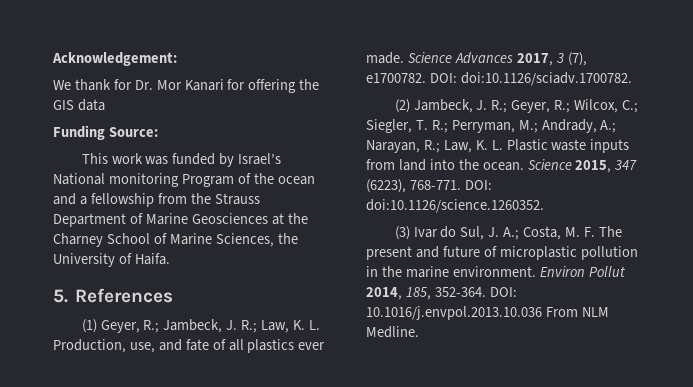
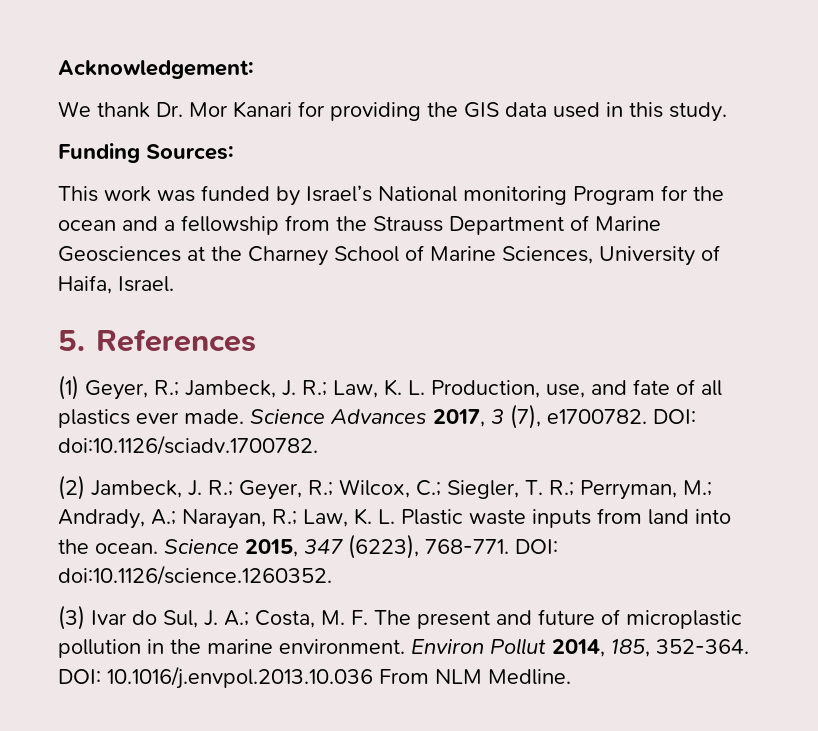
- We thank for Dr. Mor Kanari for offering the GIS data
+ We thank Dr. Mor Kanari for providing the GIS data used in this study.
- Funding Source:
+ Funding Sources:
- This work was funded by Israel’s National monitoring Program of the ocean and a fellowship from the Strauss Department of Marine Geosciences at the Charney School of Marine Sciences, the University of Haifa.
+ This work was funded by Israel’s National monitoring Program for the ocean and a fellowship from the Strauss Department of Marine Geosciences at the Charney School of Marine Sciences, University of Haifa, Israel.

